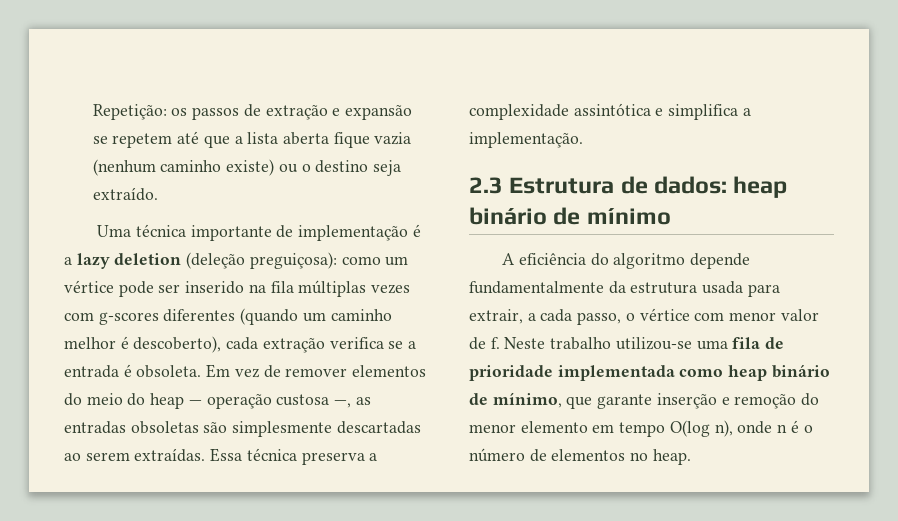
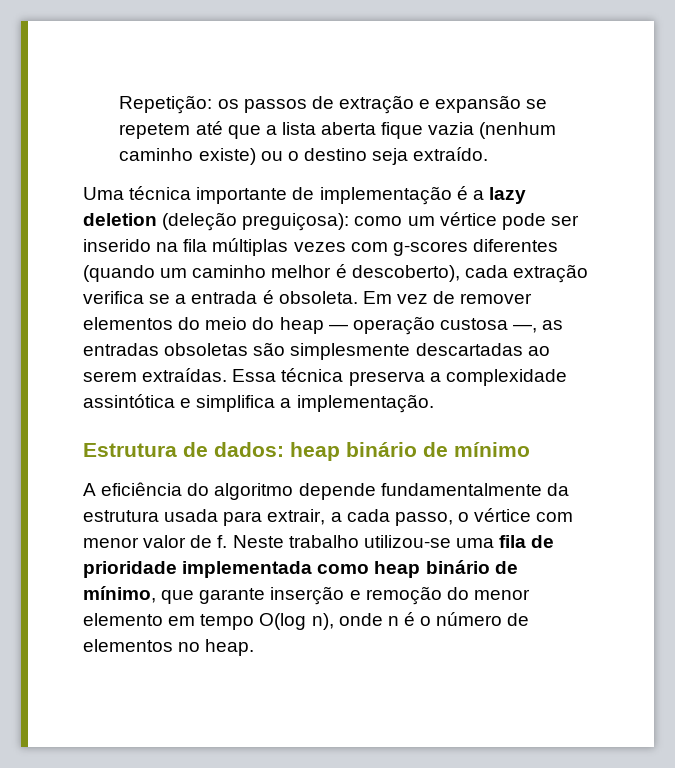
- 2.3 Estrutura de dados: heap binário de mínimo
+ Estrutura de dados: heap binário de mínimo

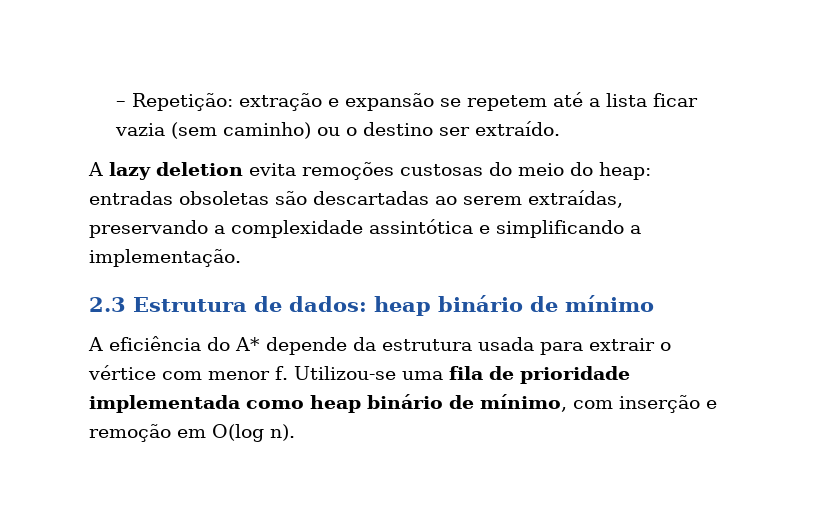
- Repetição: os passos de extração e expansão se repetem até que a lista aberta fique vazia (nenhum caminho existe) ou o destino seja extraído.
+ – Repetição: extração e expansão se repetem até a lista ficar vazia (sem caminho) ou o destino ser extraído.
- Uma técnica importante de implementação é a lazy deletion (deleção preguiçosa): como um vértice pode ser inserido na fila múltiplas vezes com g-scores diferentes (quando um caminho melhor é descoberto), cada extração verifica se a entrada é obsoleta. Em vez de remover elementos do meio do heap — operação custosa —, as entradas obsoletas são simplesmente descartadas ao serem extraídas. Essa técnica preserva a complexidade assintótica e simplifica a implementação.
+ A lazy deletion evita remoções custosas do meio do heap: entradas obsoletas são descartadas ao serem extraídas, preservando a complexidade assintótica e simplificando a implementação.
- Estrutura de dados: heap binário de mínimo
+ 2.3 Estrutura de dados: heap binário de mínimo
- A eficiência do algoritmo depende fundamentalmente da estrutura usada para extrair, a cada passo, o vértice com menor valor de f. Neste trabalho utilizou-se uma fila de prioridade implementada como heap binário de mínimo, que garante inserção e remoção do menor elemento em tempo O(log n), onde n é o número de elementos no heap.
+ A eficiência do A* depende da estrutura usada para extrair o vértice com menor f. Utilizou-se uma fila de prioridade implementada como heap binário de mínimo, com inserção e remoção em O(log n).

